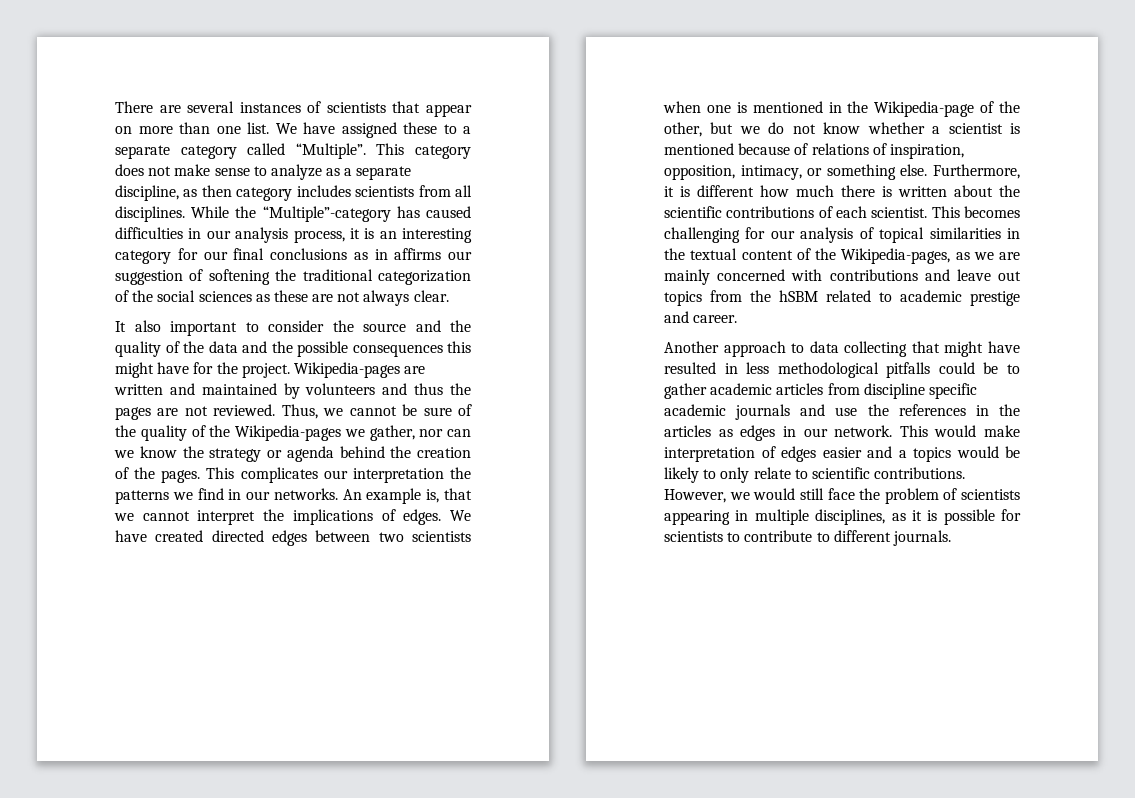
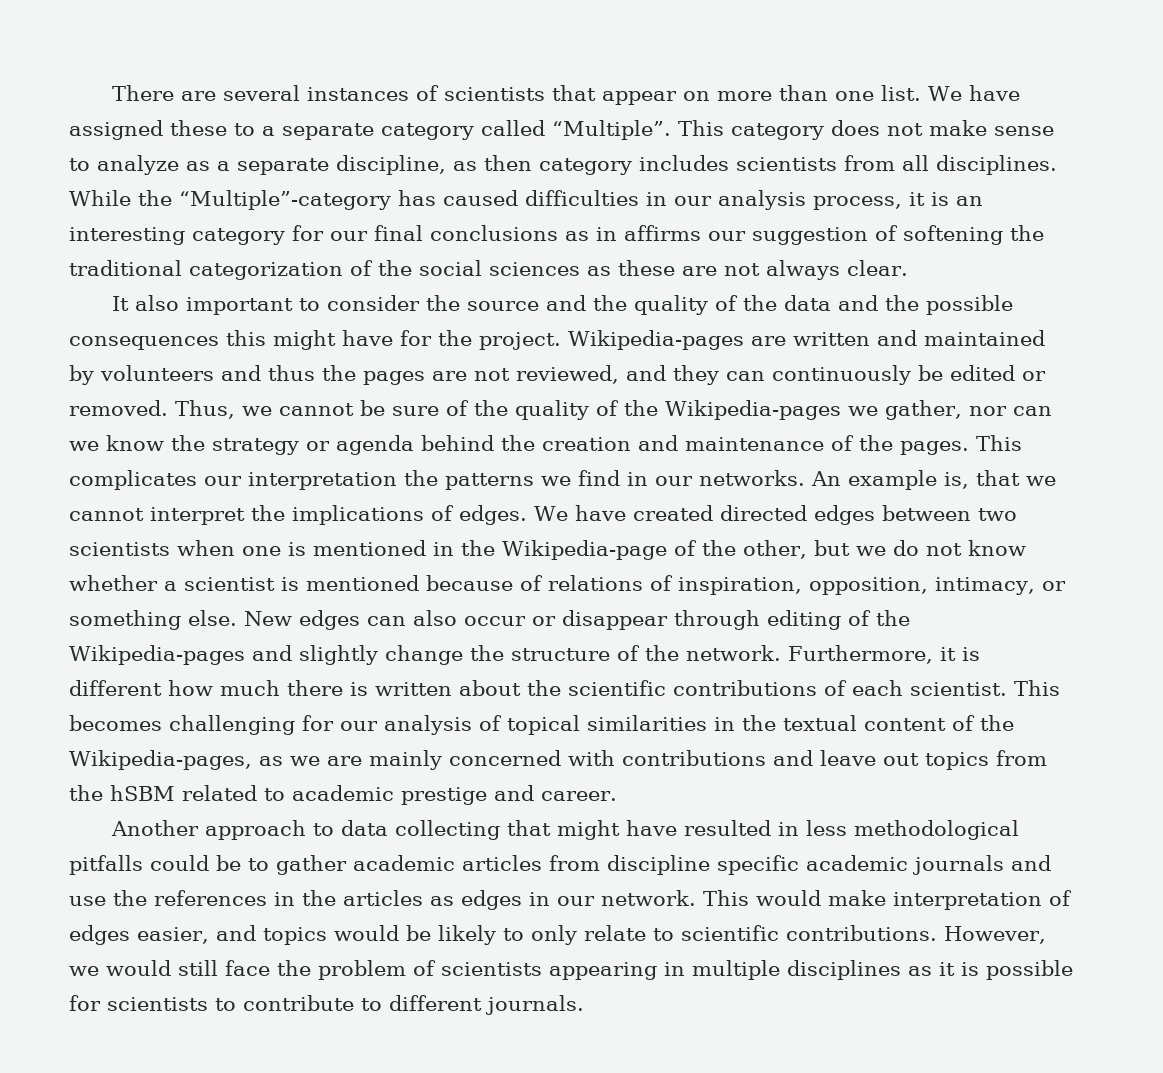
- Wikipedia-pages are written and maintained by volunteers and thus the pages are not reviewed.
+ Wikipedia-pages are written and maintained by volunteers and thus the pages are not reviewed, and they can continuously be edited or removed.
- Thus, we cannot be sure of the quality of the Wikipedia-pages we gather, nor can we know the strategy or agenda behind the creation of the pages.
+ Thus, we cannot be sure of the quality of the Wikipedia-pages we gather, nor can we know the strategy or agenda behind the creation and maintenance of the pages.
+ New edges can also occur or disappear through editing of the Wikipedia-pages and slightly change the structure of the network.
- This would make interpretation of edges easier and a topics would be likely to only relate to scientific contributions.
+ This would make interpretation of edges easier, and topics would be likely to only relate to scientific contributions.
- However, we would still face the problem of scientists appearing in multiple disciplines, as it is possible for scientists to contribute to different journals.
+ However, we would still face the problem of scientists appearing in multiple disciplines as it is possible for scientists to contribute to different journals.

